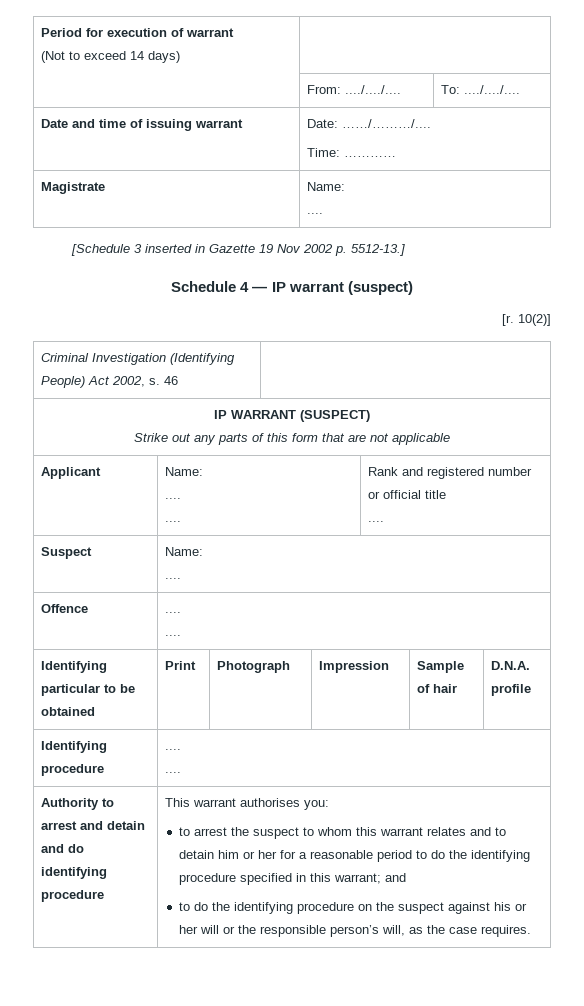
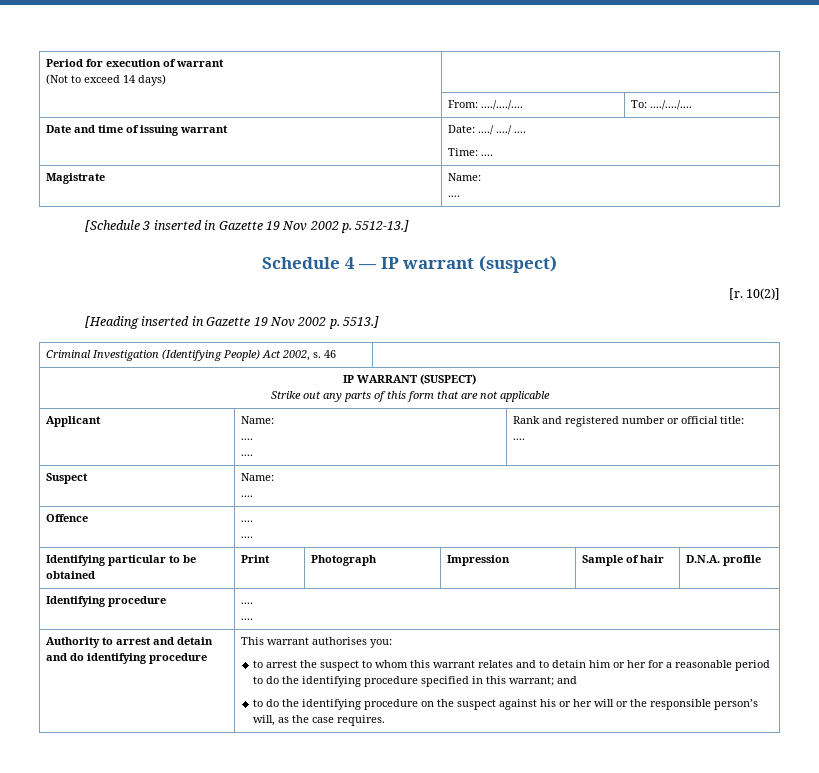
- Date and time of issuing warrant | Date: ……/………/....
- Time: …………
+ Date and time of issuing warrant | Date: ..../ ..../ ....
+ Time: ....
+ [Heading inserted in Gazette 19 Nov 2002 p. 5513.]
  Applicant | Name:
  ....
- .... | Rank and registered number or official title
+ .... | Rank and registered number or official title:

